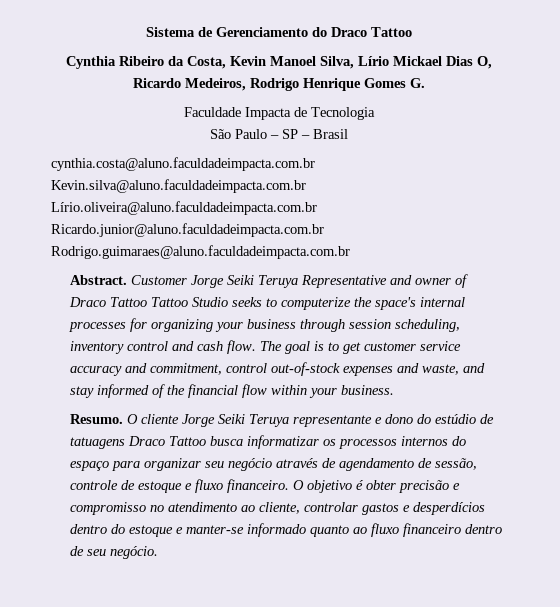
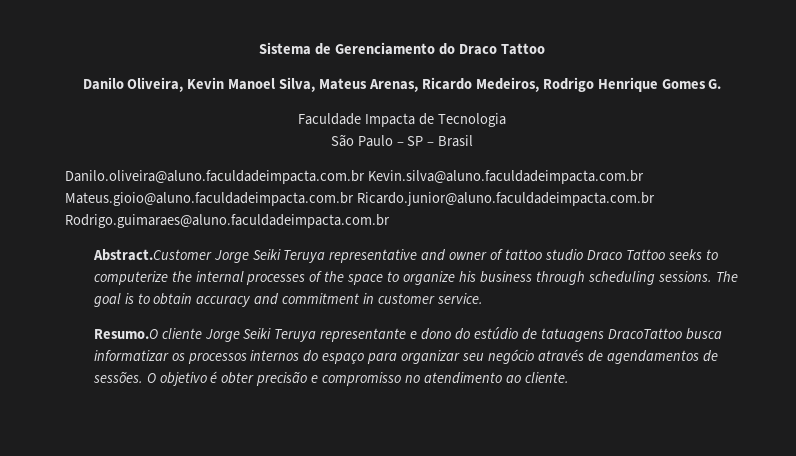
- Cynthia Ribeiro da Costa, Kevin Manoel Silva, Lírio Mickael Dias O, Ricardo Medeiros, Rodrigo Henrique Gomes G.
+ Danilo Oliveira, Kevin Manoel Silva, Mateus Arenas, Ricardo Medeiros, Rodrigo Henrique Gomes G.
- cynthia.costa@aluno.faculdadeimpacta.com.br Kevin.silva@aluno.faculdadeimpacta.com.br Lírio.oliveira@aluno.faculdadeimpacta.com.br Ricardo.junior@aluno.faculdadeimpacta.com.br Rodrigo.guimaraes@aluno.faculdadeimpacta.com.br
+ Danilo.oliveira@aluno.faculdadeimpacta.com.br Kevin.silva@aluno.faculdadeimpacta.com.br Mateus.gioio@aluno.faculdadeimpacta.com.br Ricardo.junior@aluno.faculdadeimpacta.com.br Rodrigo.guimaraes@aluno.faculdadeimpacta.com.br
- Abstract. Customer Jorge Seiki Teruya Representative and owner of Draco Tattoo Tattoo Studio seeks to computerize the space's internal processes for organizing your business through session scheduling, inventory control and cash flow. The goal is to get customer service accuracy and commitment, control out-of-stock expenses and waste, and stay informed of the financial flow within your business.
- Resumo. O cliente Jorge Seiki Teruya representante e dono do estúdio de tatuagens Draco Tattoo busca informatizar os processos internos do espaço para organizar seu negócio através de agendamento de sessão, controle de estoque e fluxo financeiro.
+ Abstract.Customer Jorge Seiki Teruya representative and owner of tattoo studio Draco Tattoo seeks to computerize the internal processes of the space to organize his business through scheduling sessions. The goal is to obtain accuracy and commitment in customer service.
+ Resumo.O cliente Jorge Seiki Teruya representante e dono do estúdio de tatuagens DracoTattoo busca informatizar os processos internos do espaço para organizar seu negócio através de agendamentos de sessões.
- O objetivo é obter precisão e compromisso no atendimento ao cliente, controlar gastos e desperdícios dentro do estoque e manter-se informado quanto ao fluxo financeiro dentro de seu negócio.
+ O objetivo é obter precisão e compromisso no atendimento ao cliente.

